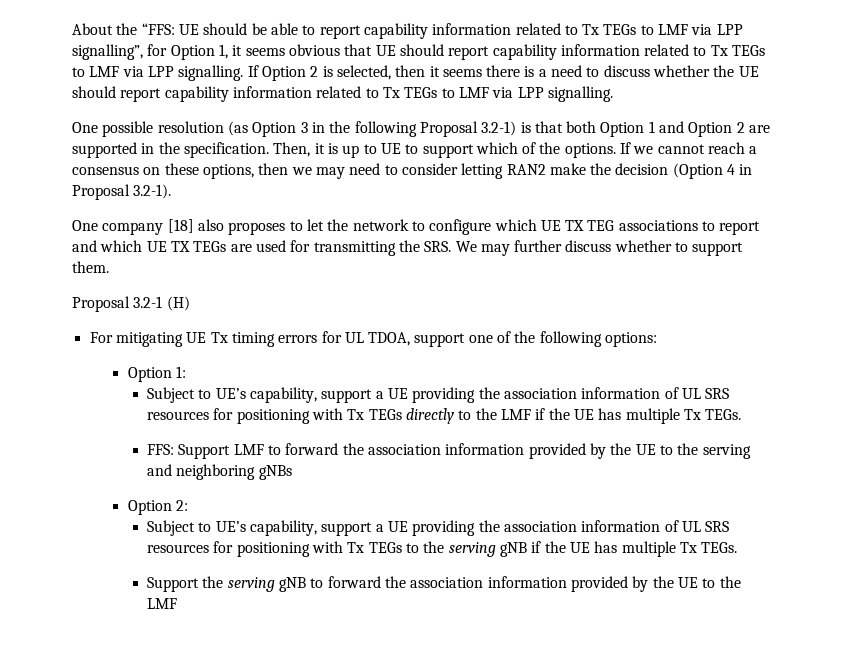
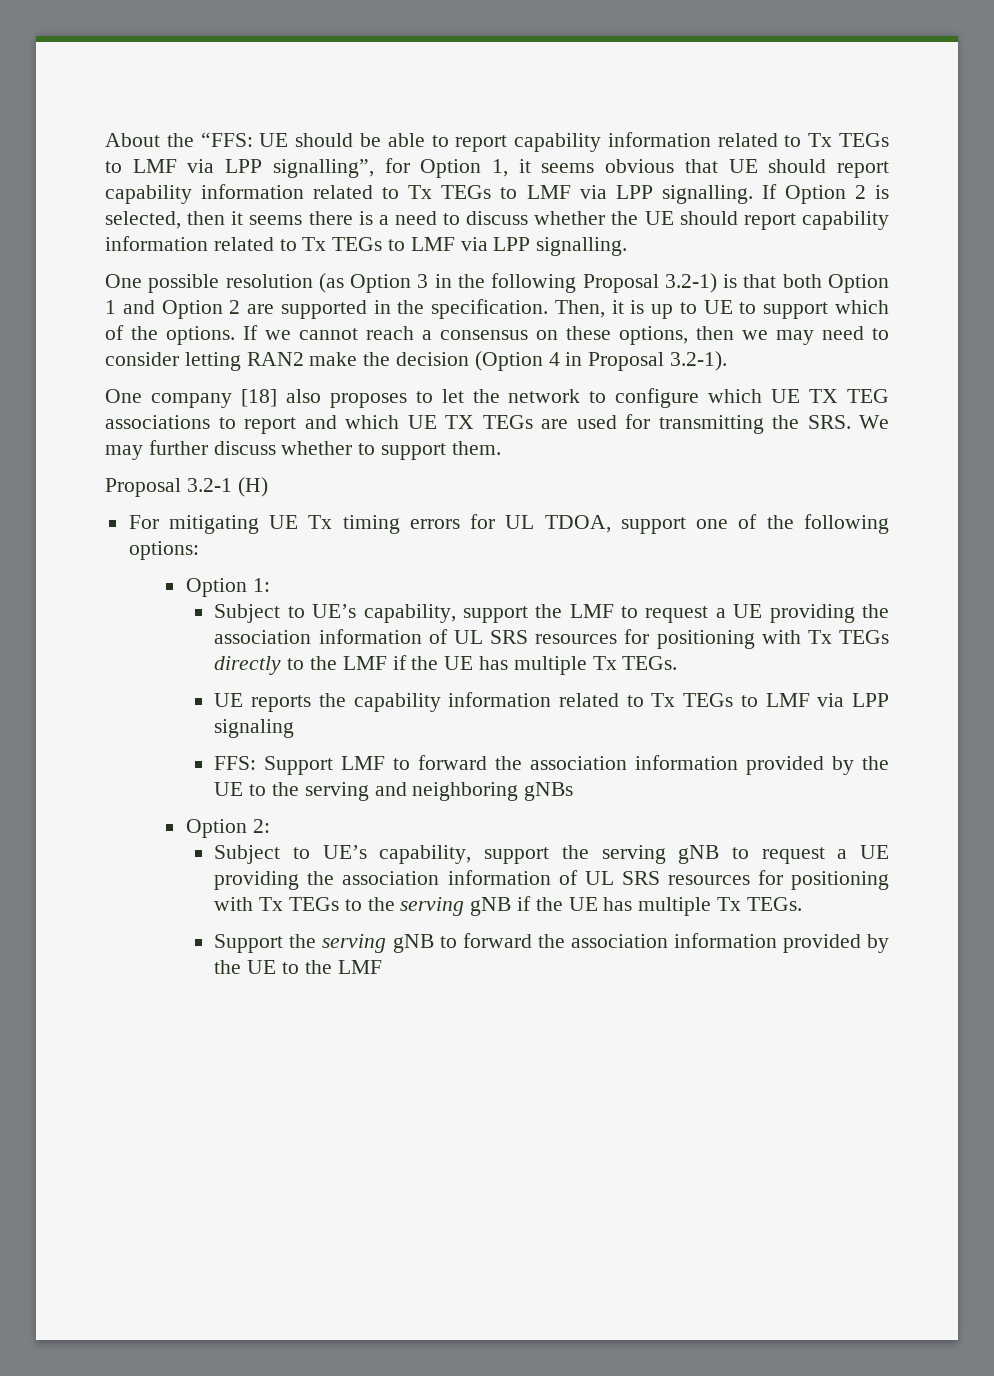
- Subject to UE’s capability, support a UE providing the association information of UL SRS resources for positioning with Tx TEGs directly to the LMF if the UE has multiple Tx TEGs.
+ Subject to UE’s capability, support the LMF to request a UE providing the association information of UL SRS resources for positioning with Tx TEGs directly to the LMF if the UE has multiple Tx TEGs.
+ UE reports the capability information related to Tx TEGs to LMF via LPP signaling
- Subject to UE’s capability, support a UE providing the association information of UL SRS resources for positioning with Tx TEGs to the serving gNB if the UE has multiple Tx TEGs.
+ Subject to UE’s capability, support the serving gNB to request a UE providing the association information of UL SRS resources for positioning with Tx TEGs to the serving gNB if the UE has multiple Tx TEGs.

